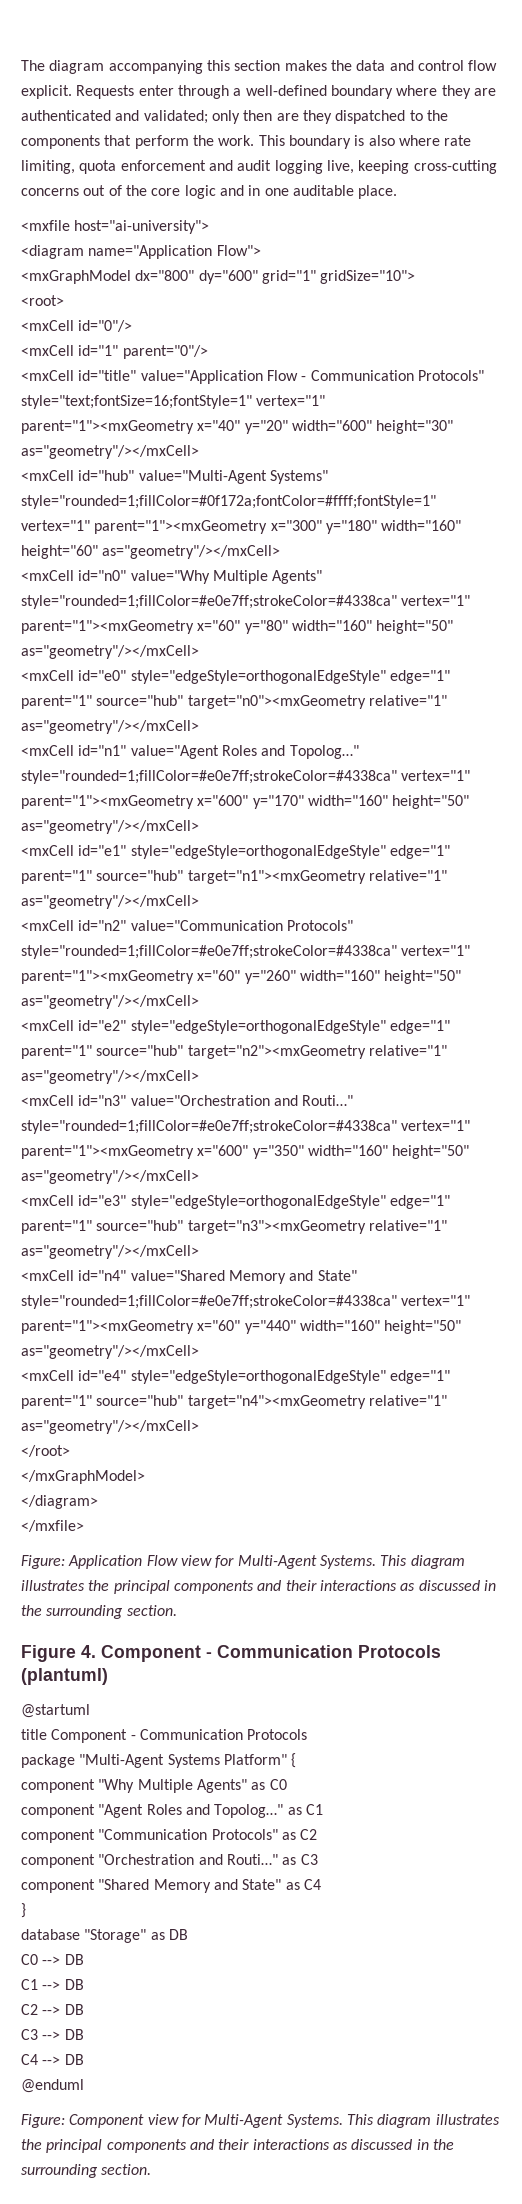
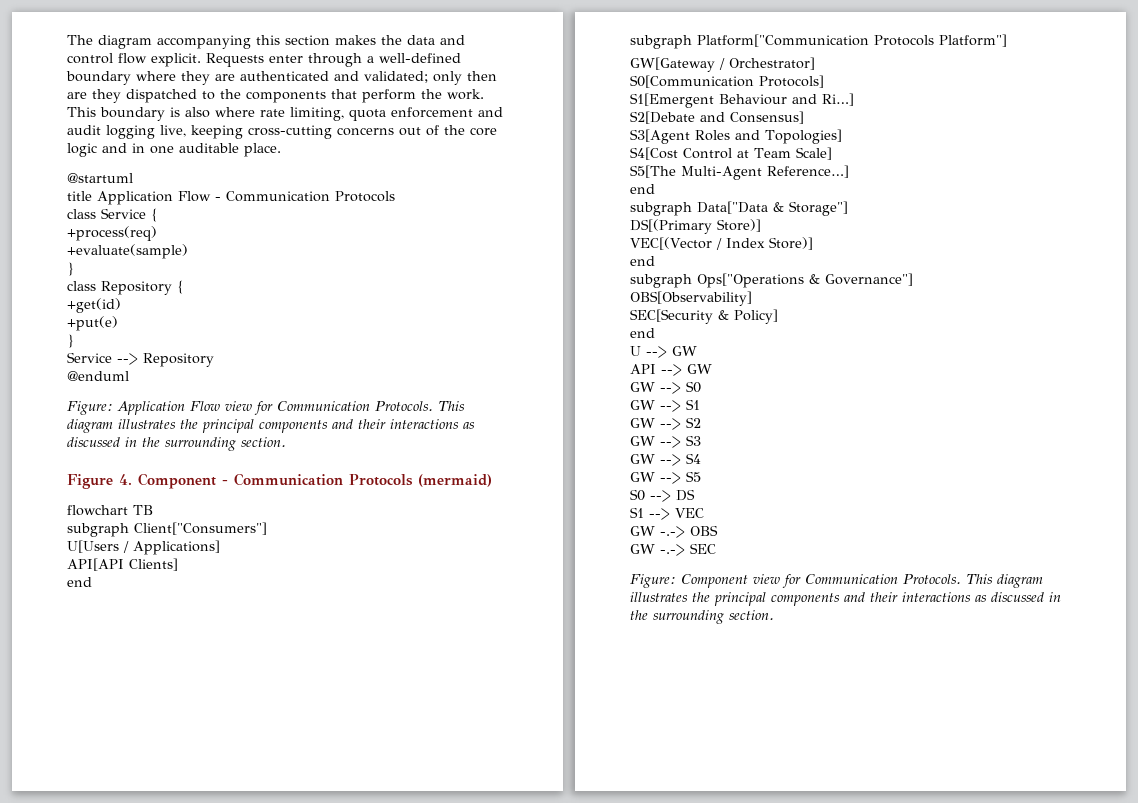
- <mxfile host="ai-university">
- <diagram name="Application Flow">
- <mxGraphModel dx="800" dy="600" grid="1" gridSize="10">
- <root>
- <mxCell id="0"/>
- <mxCell id="1" parent="0"/>
- <mxCell id="title" value="Application Flow - Communication Protocols" style="text;fontSize=16;fontStyle=1" vertex="1" parent="1"><mxGeometry x="40" y="20" width="600" height="30" as="geometry"/></mxCell>
- <mxCell id="hub" value="Multi-Agent Systems" style="rounded=1;fillColor=#0f172a;fontColor=#ffff;fontStyle=1" vertex="1" parent="1"><mxGeometry x="300" y="180" width="160" height="60" as="geometry"/></mxCell>
- <mxCell id="n0" value="Why Multiple Agents" style="rounded=1;fillColor=#e0e7ff;strokeColor=#4338ca" vertex="1" parent="1"><mxGeometry x="60" y="80" width="160" height="50" as="geometry"/></mxCell>
- <mxCell id="e0" style="edgeStyle=orthogonalEdgeStyle" edge="1" parent="1" source="hub" target="n0"><mxGeometry relative="1" as="geometry"/></mxCell>
- <mxCell id="n1" value="Agent Roles and Topolog…" style="rounded=1;fillColor=#e0e7ff;strokeColor=#4338ca" vertex="1" parent="1"><mxGeometry x="600" y="170" width="160" height="50" as="geometry"/></mxCell>
- <mxCell id="e1" style="edgeStyle=orthogonalEdgeStyle" edge="1" parent="1" source="hub" target="n1"><mxGeometry relative="1" as="geometry"/></mxCell>
- <mxCell id="n2" value="Communication Protocols" style="rounded=1;fillColor=#e0e7ff;strokeColor=#4338ca" vertex="1" parent="1"><mxGeometry x="60" y="260" width="160" height="50" as="geometry"/></mxCell>
- <mxCell id="e2" style="edgeStyle=orthogonalEdgeStyle" edge="1" parent="1" source="hub" target="n2"><mxGeometry relative="1" as="geometry"/></mxCell>
- <mxCell id="n3" value="Orchestration and Routi…" style="rounded=1;fillColor=#e0e7ff;strokeColor=#4338ca" vertex="1" parent="1"><mxGeometry x="600" y="350" width="160" height="50" as="geometry"/></mxCell>
- <mxCell id="e3" style="edgeStyle=orthogonalEdgeStyle" edge="1" parent="1" source="hub" target="n3"><mxGeometry relative="1" as="geometry"/></mxCell>
- <mxCell id="n4" value="Shared Memory and State" style="rounded=1;fillColor=#e0e7ff;strokeColor=#4338ca" vertex="1" parent="1"><mxGeometry x="60" y="440" width="160" height="50" as="geometry"/></mxCell>
- <mxCell id="e4" style="edgeStyle=orthogonalEdgeStyle" edge="1" parent="1" source="hub" target="n4"><mxGeometry relative="1" as="geometry"/></mxCell>
- </root>
- </mxGraphModel>
- </diagram>
- </mxfile>
+ @startuml
+ title Application Flow - Communication Protocols
+ class Service {
+ +process(req)
+ +evaluate(sample)
+ }
+ class Repository {
+ +get(id)
+ +put(e)
+ }
+ Service --> Repository
+ @enduml
- Figure: Application Flow view for Multi-Agent Systems.
+ Figure: Application Flow view for Communication Protocols.
- Figure 4. Component - Communication Protocols (plantuml)
- @startuml
- title Component - Communication Protocols
- package "Multi-Agent Systems Platform" {
- component "Why Multiple Agents" as C0
- component "Agent Roles and Topolog…" as C1
- component "Communication Protocols" as C2
- component "Orchestration and Routi…" as C3
- component "Shared Memory and State" as C4
- }
- database "Storage" as DB
- C0 --> DB
- C1 --> DB
- C2 --> DB
- C3 --> DB
- C4 --> DB
- @enduml
+ Figure 4. Component - Communication Protocols (mermaid)
+ flowchart TB
+ subgraph Client["Consumers"]
+ U[Users / Applications]
+ API[API Clients]
+ end
+ subgraph Platform["Communication Protocols Platform"]
+ GW[Gateway / Orchestrator]
+ S0[Communication Protocols]
+ S1[Emergent Behaviour and Ri…]
+ S2[Debate and Consensus]
+ S3[Agent Roles and Topologies]
+ S4[Cost Control at Team Scale]
+ S5[The Multi-Agent Reference…]
+ end
+ subgraph Data["Data & Storage"]
+ DS[(Primary Store)]
+ VEC[(Vector / Index Store)]
+ end
+ subgraph Ops["Operations & Governance"]
+ OBS[Observability]
+ SEC[Security & Policy]
+ end
+ U --> GW
+ API --> GW
+ GW --> S0
+ GW --> S1
+ GW --> S2
+ GW --> S3
+ GW --> S4
+ GW --> S5
+ S0 --> DS
+ S1 --> VEC
+ GW -.-> OBS
+ GW -.-> SEC
- Figure: Component view for Multi-Agent Systems.
+ Figure: Component view for Communication Protocols.

